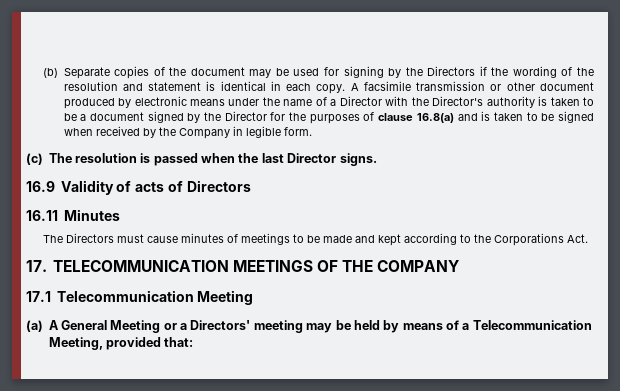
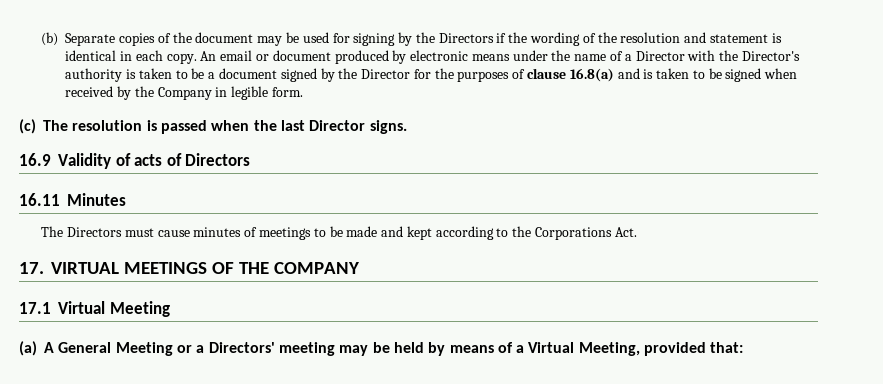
- A facsimile transmission or other document produced by electronic means under the name of a Director with the Director's authority is taken to be a document signed by the Director for the purposes of clause 16.8(a) and is taken to be signed when received by the Company in legible form.
+ An email or document produced by electronic means under the name of a Director with the Director's authority is taken to be a document signed by the Director for the purposes of clause 16.8(a) and is taken to be signed when received by the Company in legible form.
- 17. TELECOMMUNICATION MEETINGS OF THE COMPANY
+ 17. VIRTUAL MEETINGS OF THE COMPANY
- 17.1 Telecommunication Meeting
+ 17.1 Virtual Meeting
- (a) A General Meeting or a Directors' meeting may be held by means of a Telecommunication Meeting, provided that:
+ (a) A General Meeting or a Directors' meeting may be held by means of a Virtual Meeting, provided that:

